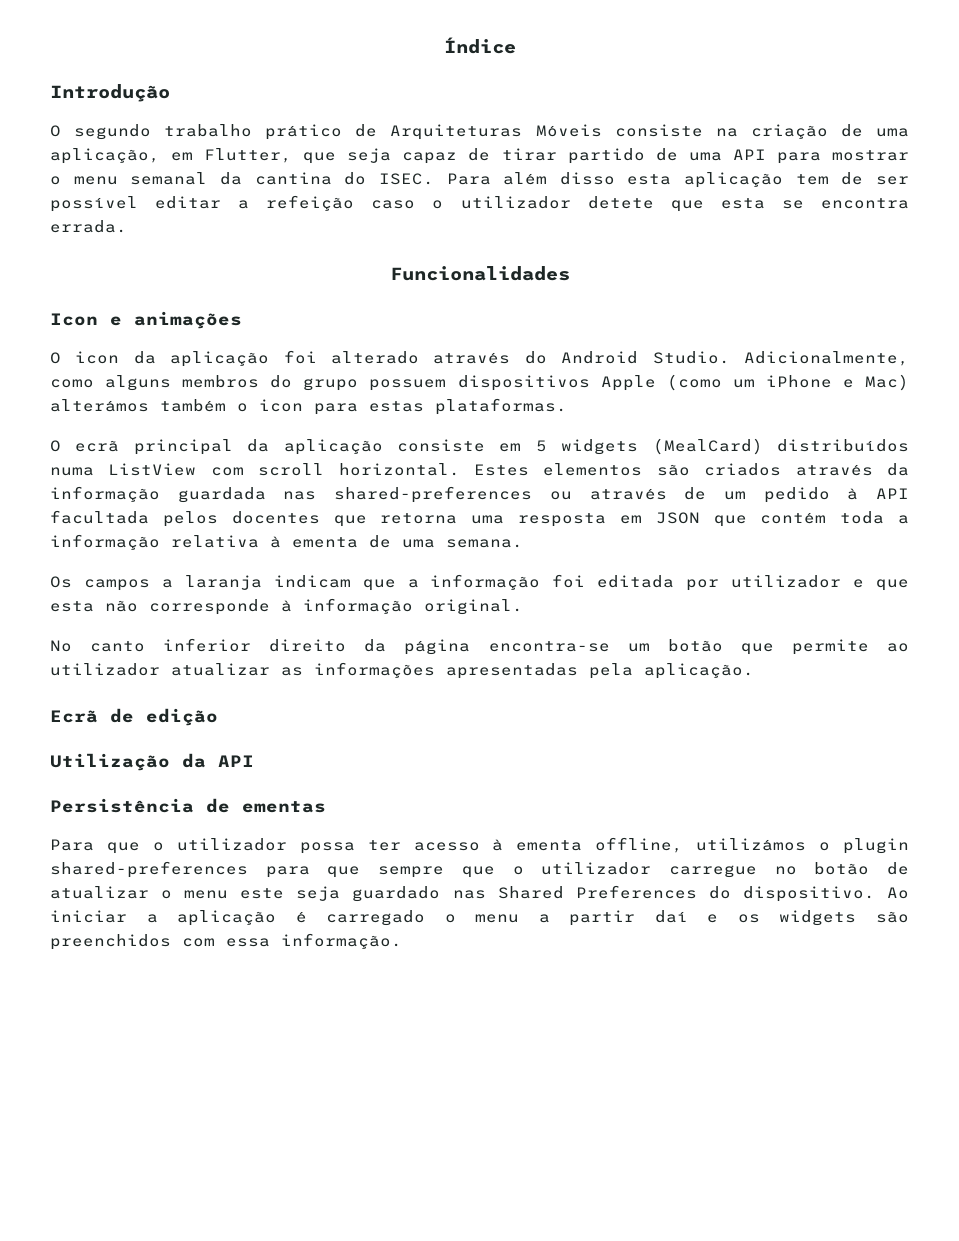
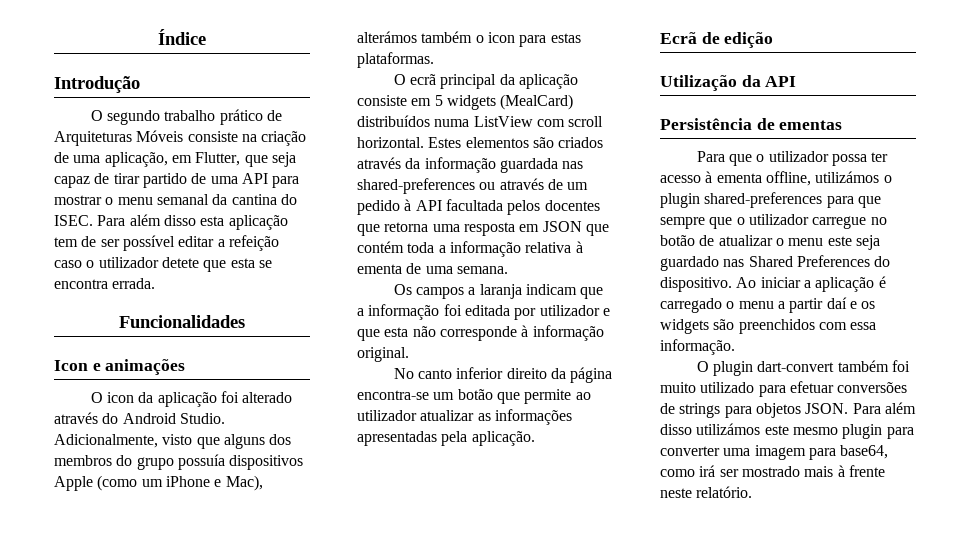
- Adicionalmente, como alguns membros do grupo possuem dispositivos Apple (como um iPhone e Mac) alterámos também o icon para estas plataformas.
+ Adicionalmente, visto que alguns dos membros do grupo possuía dispositivos Apple (como um iPhone e Mac), alterámos também o icon para estas plataformas.
+ O plugin dart-convert também foi muito utilizado para efetuar conversões de strings para objetos JSON. Para além disso utilizámos este mesmo plugin para converter uma imagem para base64, como irá ser mostrado mais à frente neste relatório.

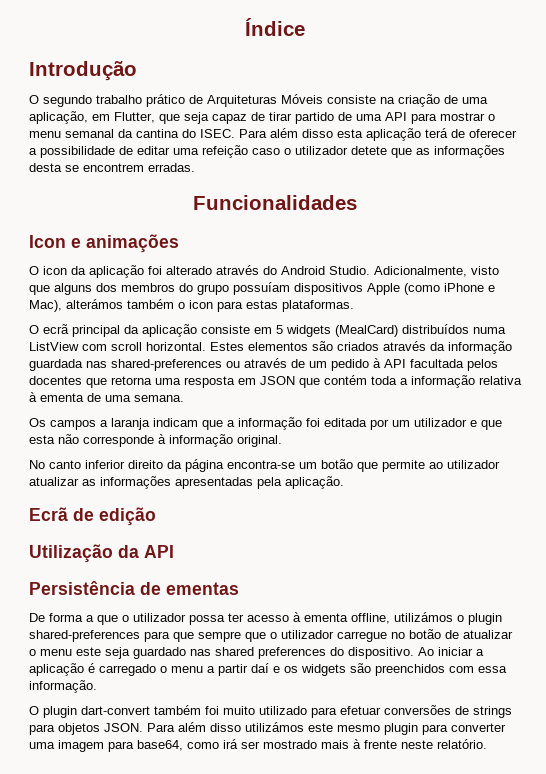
- Para além disso esta aplicação tem de ser possível editar a refeição caso o utilizador detete que esta se encontra errada.
+ Para além disso esta aplicação terá de oferecer a possibilidade de editar uma refeição caso o utilizador detete que as informações desta se encontrem erradas.
- Adicionalmente, visto que alguns dos membros do grupo possuía dispositivos Apple (como um iPhone e Mac), alterámos também o icon para estas plataformas.
+ Adicionalmente, visto que alguns dos membros do grupo possuíam dispositivos Apple (como iPhone e Mac), alterámos também o icon para estas plataformas.
- Os campos a laranja indicam que a informação foi editada por utilizador e que esta não corresponde à informação original.
+ Os campos a laranja indicam que a informação foi editada por um utilizador e que esta não corresponde à informação original.
- Para que o utilizador possa ter acesso à ementa offline, utilizámos o plugin shared-preferences para que sempre que o utilizador carregue no botão de atualizar o menu este seja guardado nas Shared Preferences do dispositivo.
+ De forma a que o utilizador possa ter acesso à ementa offline, utilizámos o plugin shared-preferences para que sempre que o utilizador carregue no botão de atualizar o menu este seja guardado nas shared preferences do dispositivo.

